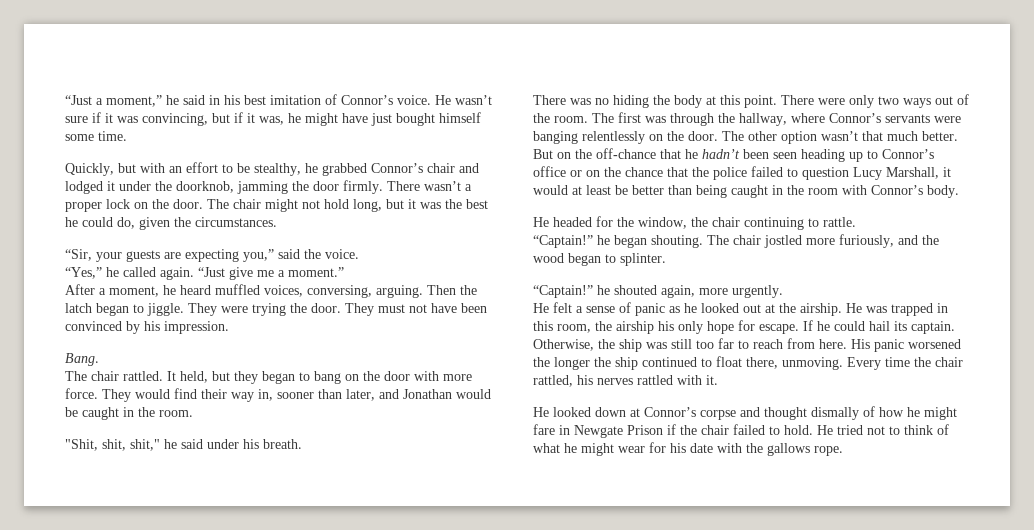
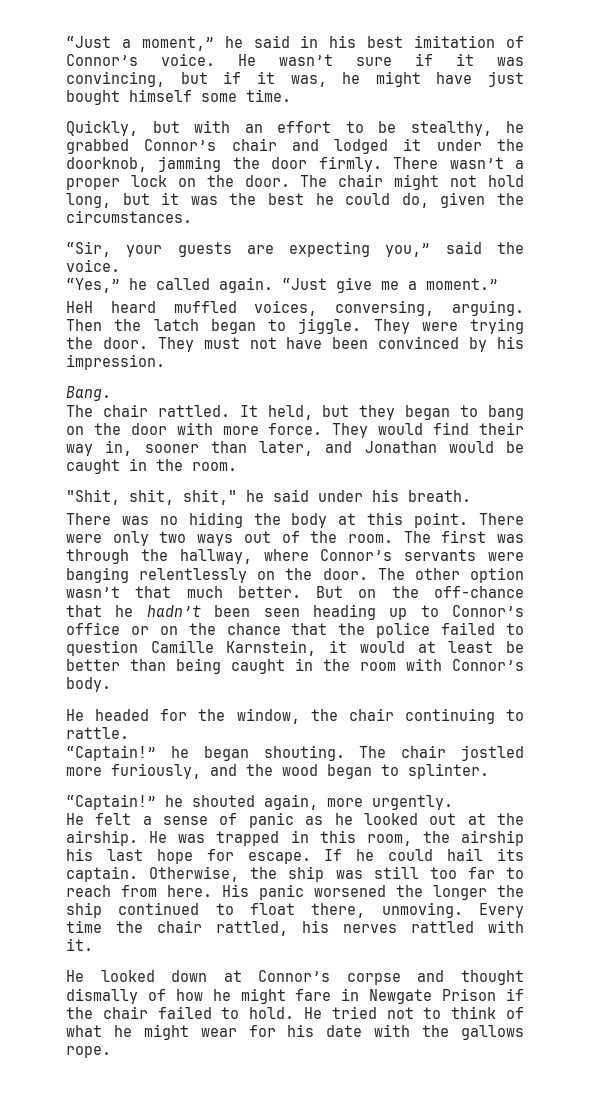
- After a moment, he heard muffled voices, conversing, arguing.
+ HeH heard muffled voices, conversing, arguing.
- But on the off-chance that he hadn’t been seen heading up to Connor’s office or on the chance that the police failed to question Lucy Marshall, it would at least be better than being caught in the room with Connor’s body.
+ But on the off-chance that he hadn’t been seen heading up to Connor’s office or on the chance that the police failed to question Camille Karnstein, it would at least be better than being caught in the room with Connor’s body.
- He was trapped in this room, the airship his only hope for escape.
+ He was trapped in this room, the airship his last hope for escape.

